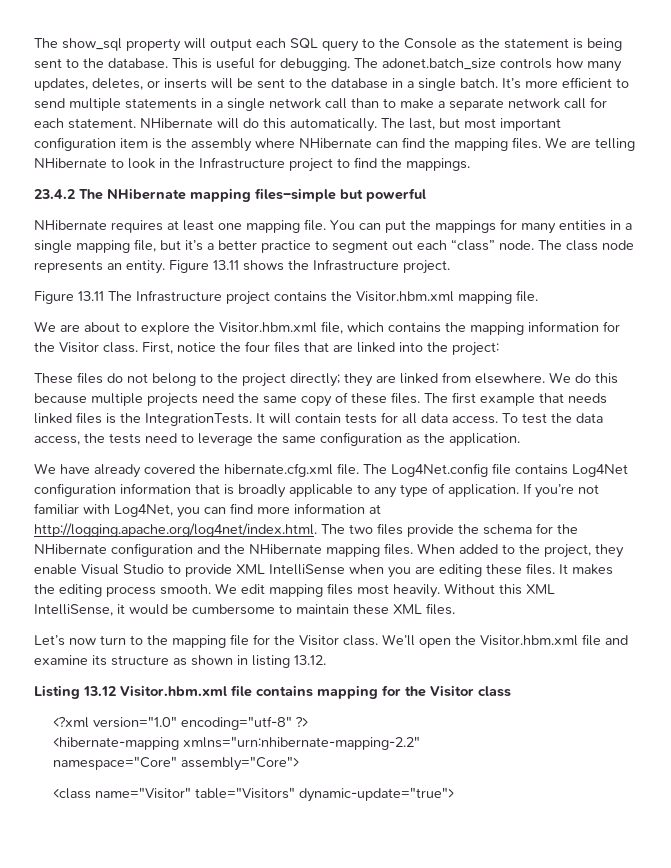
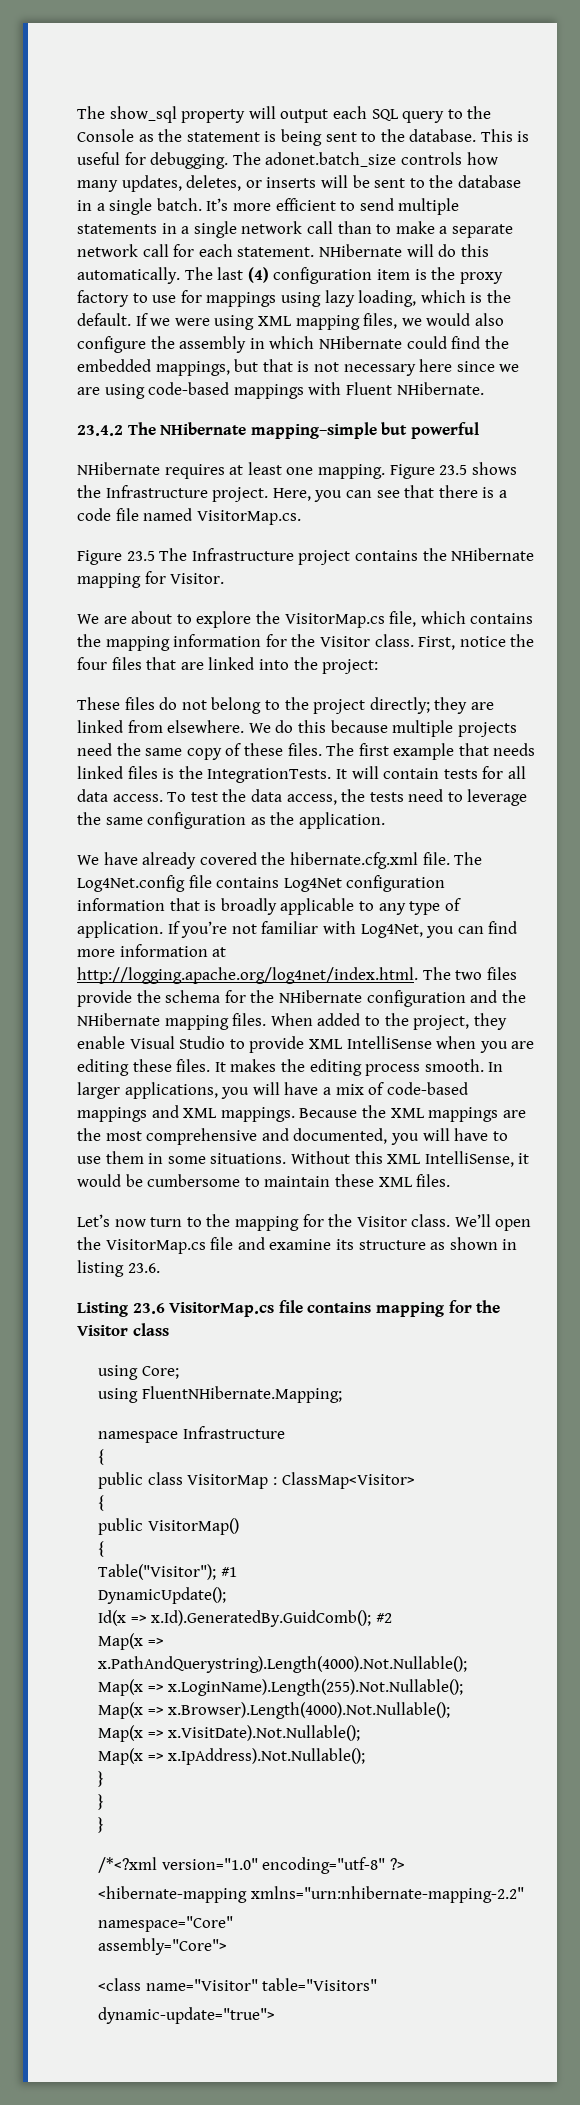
- The last, but most important configuration item is the assembly where NHibernate can find the mapping files. We are telling NHibernate to look in the Infrastructure project to find the mappings.
+ The last (4) configuration item is the proxy factory to use for mappings using lazy loading, which is the default. If we were using XML mapping files, we would also configure the assembly in which NHibernate could find the embedded mappings, but that is not necessary here since we are using code-based mappings with Fluent NHibernate.
- 23.4.2 The NHibernate mapping files–simple but powerful
+ 23.4.2 The NHibernate mapping–simple but powerful
- NHibernate requires at least one mapping file. You can put the mappings for many entities in a single mapping file, but it’s a better practice to segment out each “class” node. The class node represents an entity. Figure 13.11 shows the Infrastructure project.
- Figure 13.11 The Infrastructure project contains the Visitor.hbm.xml mapping file.
+ NHibernate requires at least one mapping. Figure 23.5 shows the Infrastructure project. Here, you can see that there is a code file named VisitorMap.cs.
+ Figure 23.5 The Infrastructure project contains the NHibernate mapping for Visitor.
- We are about to explore the Visitor.hbm.xml file, which contains the mapping information for the Visitor class.
+ We are about to explore the VisitorMap.cs file, which contains the mapping information for the Visitor class.
- We edit mapping files most heavily.
+ In larger applications, you will have a mix of code-based mappings and XML mappings. Because the XML mappings are the most comprehensive and documented, you will have to use them in some situations.
- Let’s now turn to the mapping file for the Visitor class.
+ Let’s now turn to the mapping for the Visitor class.
- We’ll open the Visitor.hbm.xml file and examine its structure as shown in listing 13.12.
+ We’ll open the VisitorMap.cs file and examine its structure as shown in listing 23.6.
- Listing 13.12 Visitor.hbm.xml file contains mapping for the Visitor class
+ Listing 23.6 VisitorMap.cs file contains mapping for the Visitor class
- <?xml version="1.0" encoding="utf-8" ?>
+ using Core;
+ using FluentNHibernate.Mapping;
+ namespace Infrastructure
+ {
+ public class VisitorMap : ClassMap<Visitor>
+ {
+ public VisitorMap()
+ {
+ Table("Visitor"); #1
+ DynamicUpdate();
+ Id(x => x.Id).GeneratedBy.GuidComb(); #2
+ Map(x => x.PathAndQuerystring).Length(4000).Not.Nullable();
+ Map(x => x.LoginName).Length(255).Not.Nullable();
+ Map(x => x.Browser).Length(4000).Not.Nullable();
+ Map(x => x.VisitDate).Not.Nullable();
+ Map(x => x.IpAddress).Not.Nullable();
+ }
+ }
+ }
+ /*<?xml version="1.0" encoding="utf-8" ?>
- namespace="Core" assembly="Core">
+ namespace="Core"
+ assembly="Core">
- <class name="Visitor" table="Visitors" dynamic-update="true">
+ <class name="Visitor" table="Visitors"
+ dynamic-update="true">

